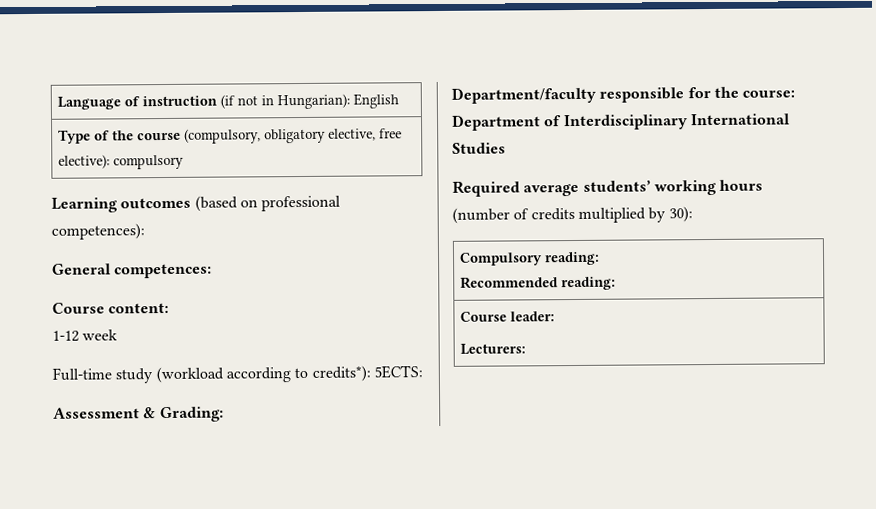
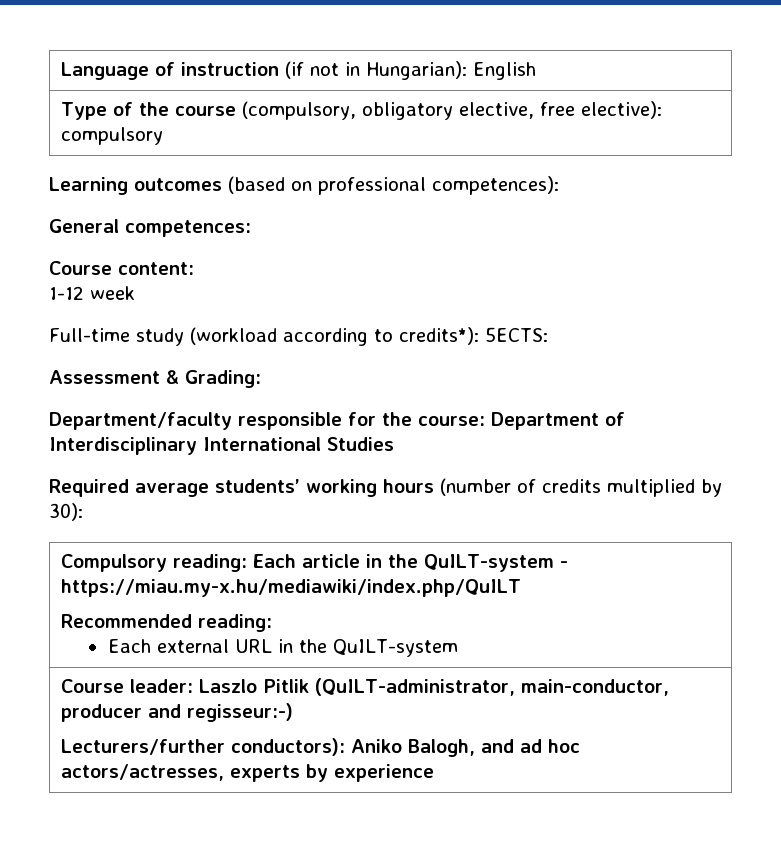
- Compulsory reading:
+ Compulsory reading: Each article in the QuILT-system - https://miau.my-x.hu/mediawiki/index.php/QuILT
  Recommended reading:
- Course leader:
- Lecturers:
+ Each external URL in the QuILT-system
+ Course leader: Laszlo Pitlik (QuILT-administrator, main-conductor, producer and regisseur:-)
+ Lecturers/further conductors): Aniko Balogh, and ad hoc actors/actresses, experts by experience

